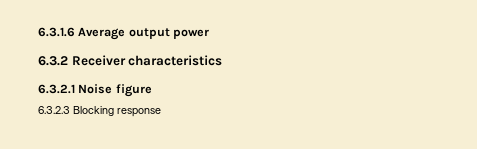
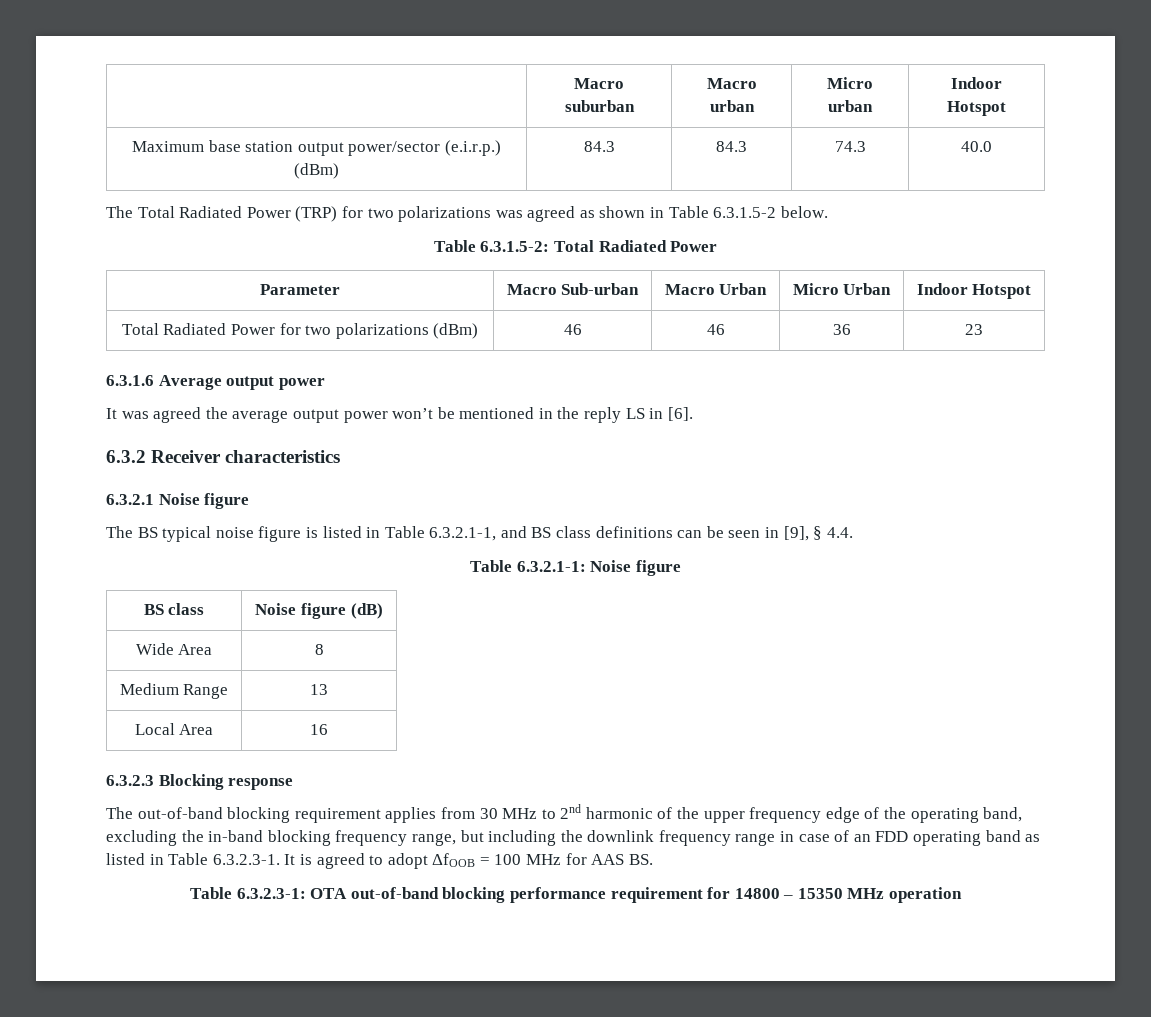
+ | Macro suburban | Macro urban | Micro urban | Indoor Hotspot
+ Maximum base station output power/sector (e.i.r.p.) (dBm) | 84.3 | 84.3 | 74.3 | 40.0
+ The Total Radiated Power (TRP) for two polarizations was agreed as shown in Table 6.3.1.5-2 below.
+ Table 6.3.1.5-2: Total Radiated Power
+ Parameter | Macro Sub-urban | Macro Urban | Micro Urban | Indoor Hotspot
+ Total Radiated Power for two polarizations (dBm) | 46 | 46 | 36 | 23
  6.3.1.6 Average output power
+ It was agreed the average output power won’t be mentioned in the reply LS in [6].
+ The BS typical noise figure is listed in Table 6.3.2.1-1, and BS class definitions can be seen in [9], § 4.4.
+ Table 6.3.2.1-1: Noise figure
+ BS class | Noise figure (dB)
+ Wide Area | 8
+ Medium Range | 13
+ Local Area | 16
  6.3.2.3 Blocking response
+ The out-of-band blocking requirement applies from 30 MHz to 2nd harmonic of the upper frequency edge of the operating band, excluding the in-band blocking frequency range, but including the downlink frequency range in case of an FDD operating band as listed in Table 6.3.2.3-1. It is agreed to adopt ΔfOOB = 100 MHz for AAS BS.
+ Table 6.3.2.3-1: OTA out-of-band blocking performance requirement for 14800 – 15350 MHz operation

